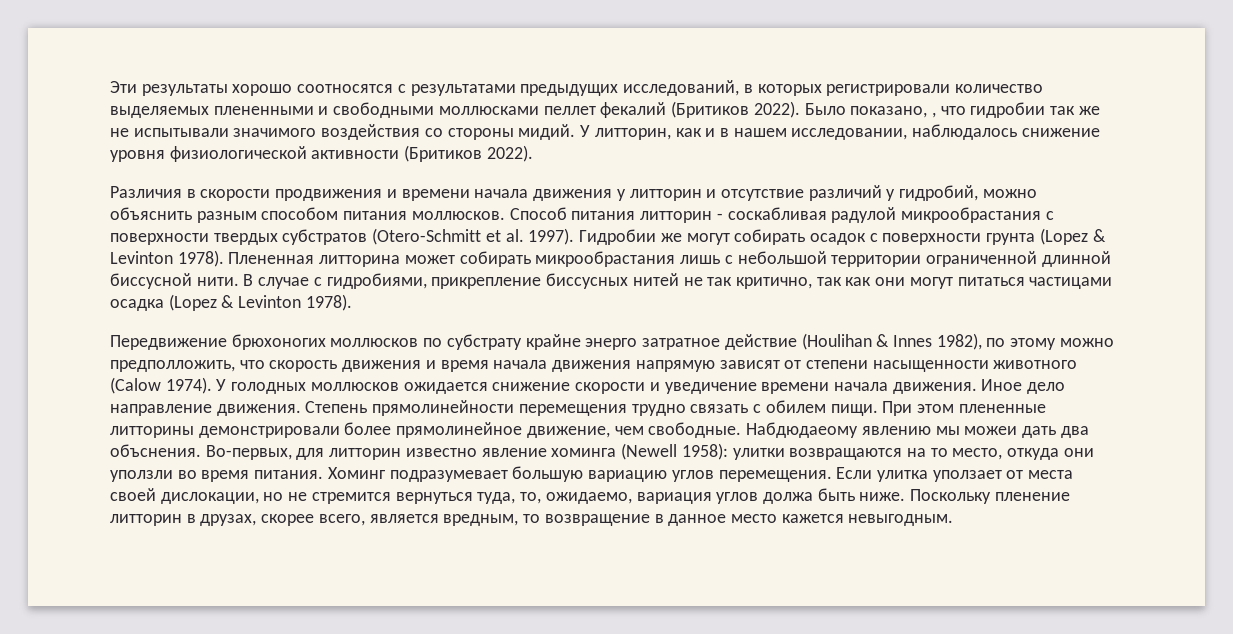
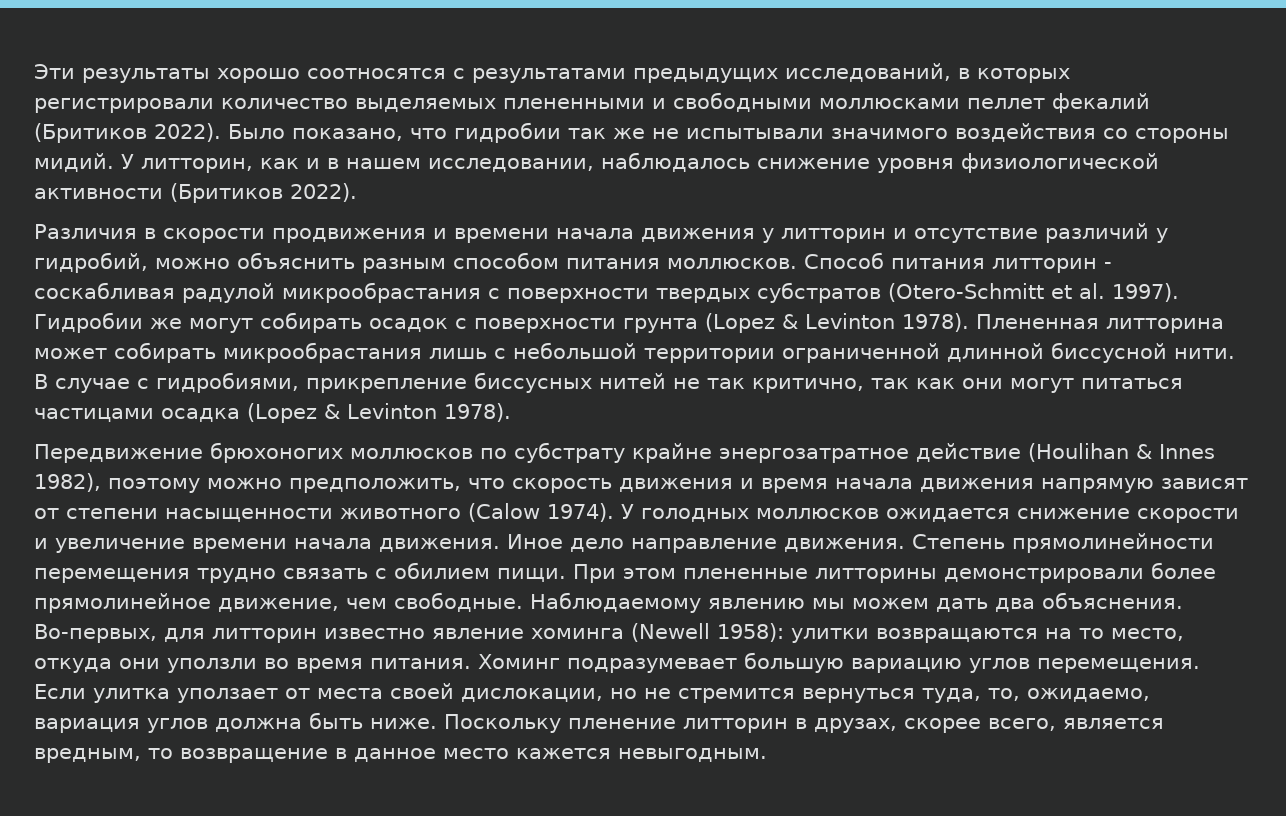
- Было показано, , что гидробии так же не испытывали значимого воздействия со стороны мидий.
+ Было показано, что гидробии так же не испытывали значимого воздействия со стороны мидий.
- Передвижение брюхоногих моллюсков по субстрату крайне энерго затратное действие (Houlihan & Innes 1982), по этому можно предполложить, что скорость движения и время начала движения напрямую зависят от степени насыщенности животного (Calow 1974).
+ Передвижение брюхоногих моллюсков по субстрату крайне энергозатратное действие (Houlihan & Innes 1982), поэтому можно предположить, что скорость движения и время начала движения напрямую зависят от степени насыщенности животного (Calow 1974).
- У голодных моллюсков ожидается снижение скорости и уведичение времени начала движения.
+ У голодных моллюсков ожидается снижение скорости и увеличение времени начала движения.
- Степень прямолинейности перемещения трудно связать с обилем пищи.
+ Степень прямолинейности перемещения трудно связать с обилием пищи.
- Набдюдаеому явлению мы можеи дать два объснения.
+ Наблюдаемому явлению мы можем дать два объяснения.
- Если улитка уползает от места своей дислокации, но не стремится вернуться туда, то, ожидаемо, вариация углов должа быть ниже.
+ Если улитка уползает от места своей дислокации, но не стремится вернуться туда, то, ожидаемо, вариация углов должна быть ниже.

